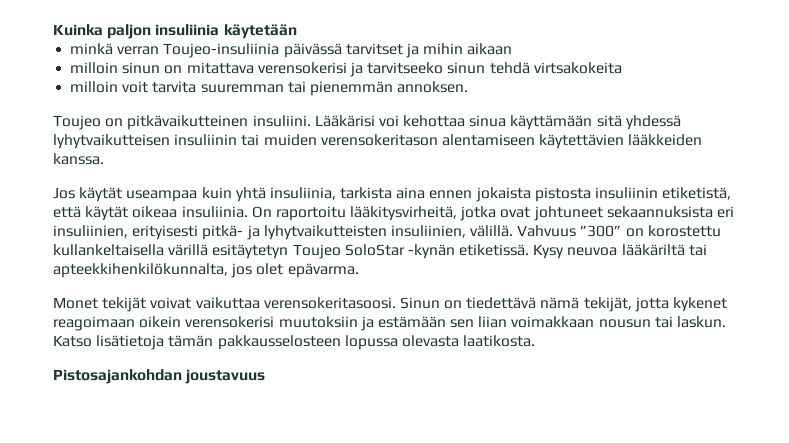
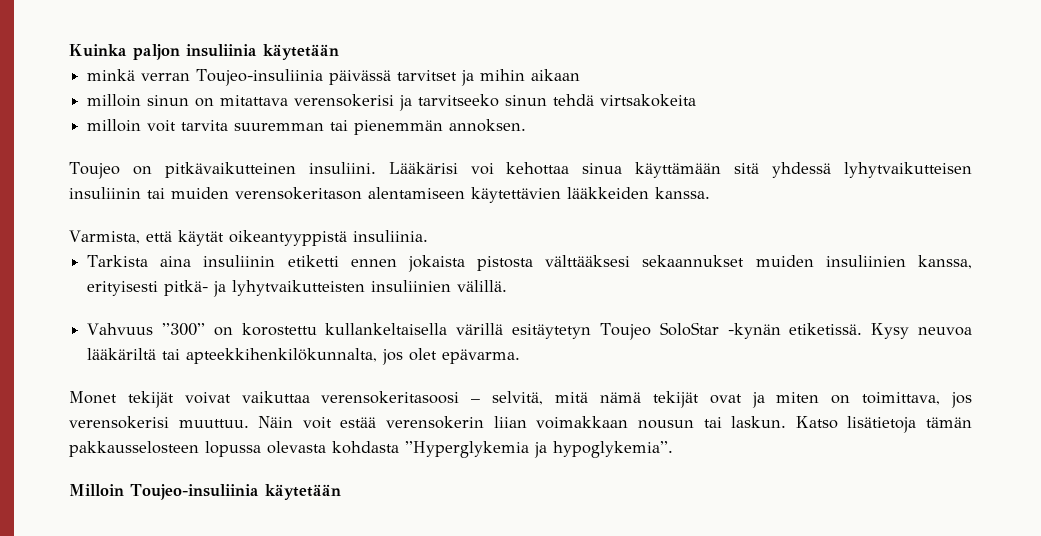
- Jos käytät useampaa kuin yhtä insuliinia, tarkista aina ennen jokaista pistosta insuliinin etiketistä, että käytät oikeaa insuliinia. On raportoitu lääkitysvirheitä, jotka ovat johtuneet sekaannuksista eri insuliinien, erityisesti pitkä- ja lyhytvaikutteisten insuliinien, välillä. Vahvuus ”300” on korostettu kullankeltaisella värillä esitäytetyn Toujeo SoloStar -kynän etiketissä.
+ Varmista, että käytät oikeantyyppistä insuliinia.
+ Tarkista aina insuliinin etiketti ennen jokaista pistosta välttääksesi sekaannukset muiden insuliinien kanssa, erityisesti pitkä- ja lyhytvaikutteisten insuliinien välillä.
+ Vahvuus ”300” on korostettu kullankeltaisella värillä esitäytetyn Toujeo SoloStar -kynän etiketissä.
- Monet tekijät voivat vaikuttaa verensokeritasoosi. Sinun on tiedettävä nämä tekijät, jotta kykenet reagoimaan oikein verensokerisi muutoksiin ja estämään sen liian voimakkaan nousun tai laskun.
+ Monet tekijät voivat vaikuttaa verensokeritasoosi – selvitä, mitä nämä tekijät ovat ja miten on toimittava, jos verensokerisi muuttuu. Näin voit estää verensokerin liian voimakkaan nousun tai laskun.
- Katso lisätietoja tämän pakkausselosteen lopussa olevasta laatikosta.
- Pistosajankohdan joustavuus
+ Katso lisätietoja tämän pakkausselosteen lopussa olevasta kohdasta ”Hyperglykemia ja hypoglykemia”.
+ Milloin Toujeo-insuliinia käytetään

